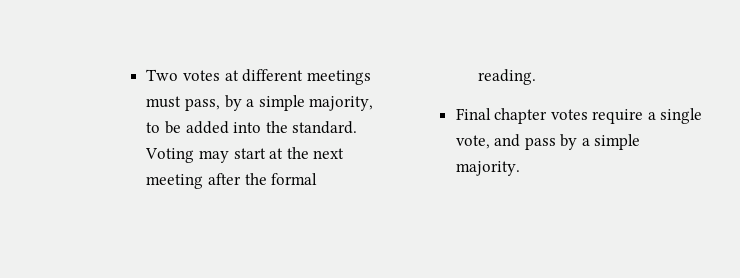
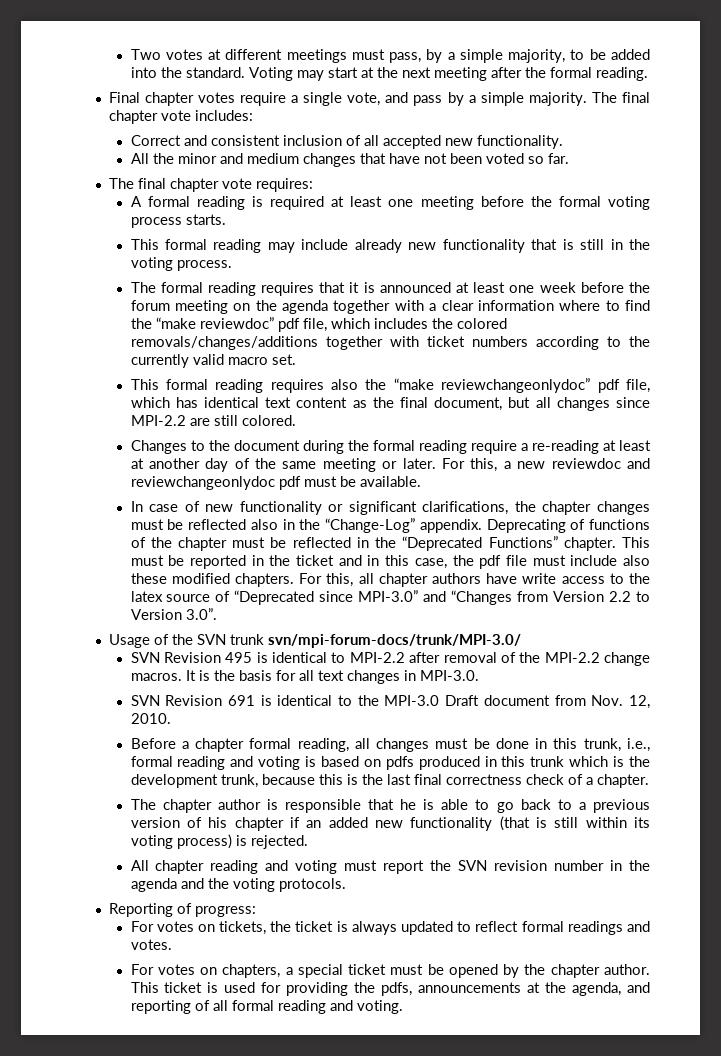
+ The final chapter vote includes:
+ Correct and consistent inclusion of all accepted new functionality.
+ All the minor and medium changes that have not been voted so far.
+ The final chapter vote requires:
+ A formal reading is required at least one meeting before the formal voting process starts.
+ This formal reading may include already new functionality that is still in the voting process.
+ The formal reading requires that it is announced at least one week before the forum meeting on the agenda together with a clear information where to find the “make reviewdoc” pdf file, which includes the colored removals/changes/additions together with ticket numbers according to the currently valid macro set.
+ This formal reading requires also the “make reviewchangeonlydoc” pdf file, which has identical text content as the final document, but all changes since MPI-2.2 are still colored.
+ Changes to the document during the formal reading require a re-reading at least at another day of the same meeting or later. For this, a new reviewdoc and reviewchangeonlydoc pdf must be available.
+ In case of new functionality or significant clarifications, the chapter changes must be reflected also in the “Change-Log” appendix. Deprecating of functions of the chapter must be reflected in the “Deprecated Functions” chapter. This must be reported in the ticket and in this case, the pdf file must include also these modified chapters. For this, all chapter authors have write access to the latex source of “Deprecated since MPI-3.0” and “Changes from Version 2.2 to Version 3.0”.
+ Usage of the SVN trunk svn/mpi-forum-docs/trunk/MPI-3.0/
+ SVN Revision 495 is identical to MPI-2.2 after removal of the MPI-2.2 change macros. It is the basis for all text changes in MPI-3.0.
+ SVN Revision 691 is identical to the MPI-3.0 Draft document from Nov. 12, 2010.
+ Before a chapter formal reading, all changes must be done in this trunk, i.e., formal reading and voting is based on pdfs produced in this trunk which is the development trunk, because this is the last final correctness check of a chapter.
+ The chapter author is responsible that he is able to go back to a previous version of his chapter if an added new functionality (that is still within its voting process) is rejected.
+ All chapter reading and voting must report the SVN revision number in the agenda and the voting protocols.
+ Reporting of progress:
+ For votes on tickets, the ticket is always updated to reflect formal readings and votes.
+ For votes on chapters, a special ticket must be opened by the chapter author. This ticket is used for providing the pdfs, announcements at the agenda, and reporting of all formal reading and voting.

